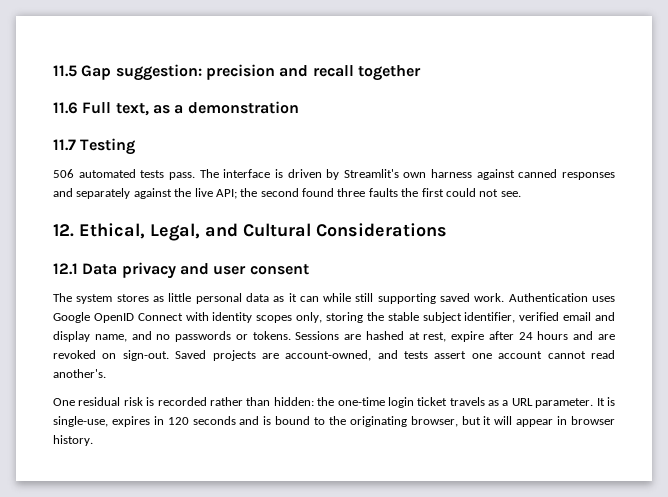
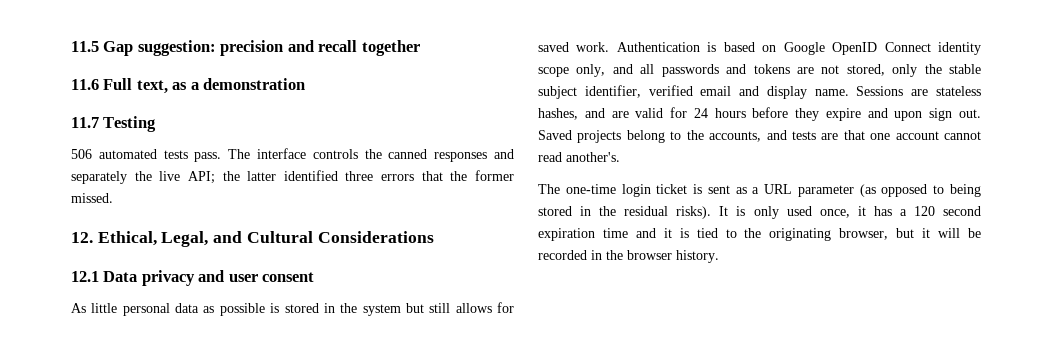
- The interface is driven by Streamlit's own harness against canned responses and separately against the live API; the second found three faults the first could not see.
+ The interface controls the canned responses and separately the live API; the latter identified three errors that the former missed.
- The system stores as little personal data as it can while still supporting saved work. Authentication uses Google OpenID Connect with identity scopes only, storing the stable subject identifier, verified email and display name, and no passwords or tokens. Sessions are hashed at rest, expire after 24 hours and are revoked on sign-out. Saved projects are account-owned, and tests assert one account cannot read another's.
+ As little personal data as possible is stored in the system but still allows for saved work. Authentication is based on Google OpenID Connect identity scope only, and all passwords and tokens are not stored, only the stable subject identifier, verified email and display name. Sessions are stateless hashes, and are valid for 24 hours before they expire and upon sign out. Saved projects belong to the accounts, and tests are that one account cannot read another's.
- One residual risk is recorded rather than hidden: the one-time login ticket travels as a URL parameter. It is single-use, expires in 120 seconds and is bound to the originating browser, but it will appear in browser history.
+ The one-time login ticket is sent as a URL parameter (as opposed to being stored in the residual risks). It is only used once, it has a 120 second expiration time and it is tied to the originating browser, but it will be recorded in the browser history.

